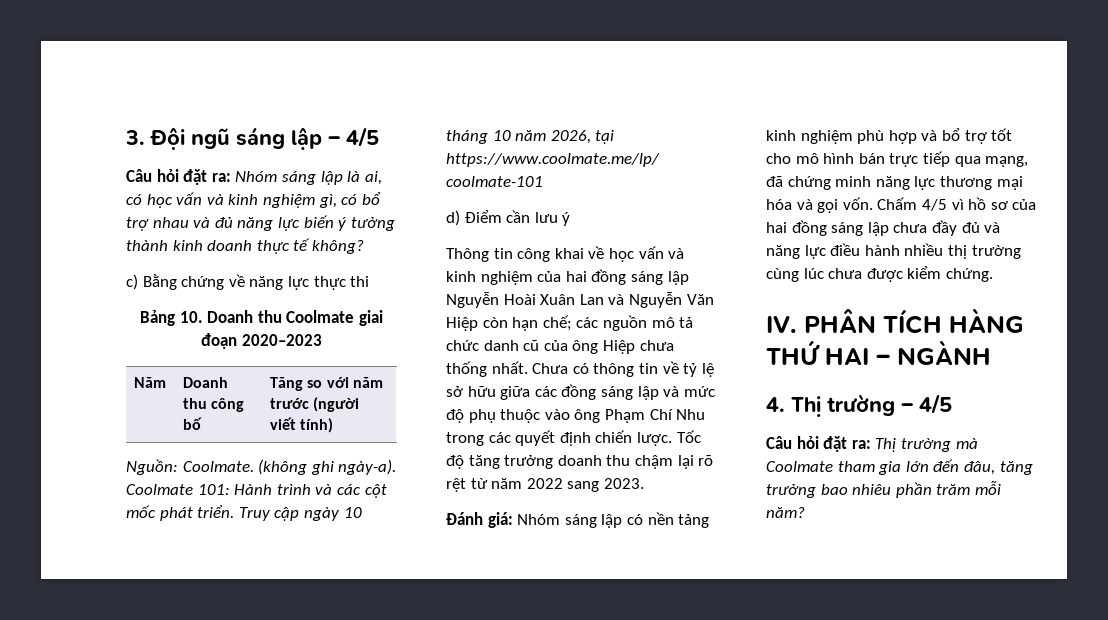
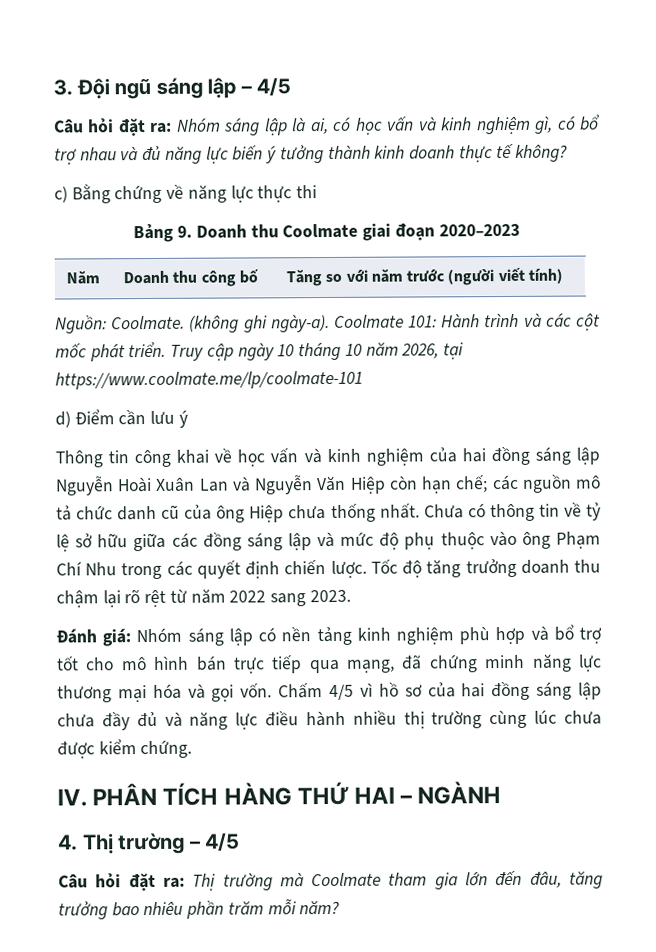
- Bảng 10. Doanh thu Coolmate giai đoạn 2020–2023
+ Bảng 9. Doanh thu Coolmate giai đoạn 2020–2023

